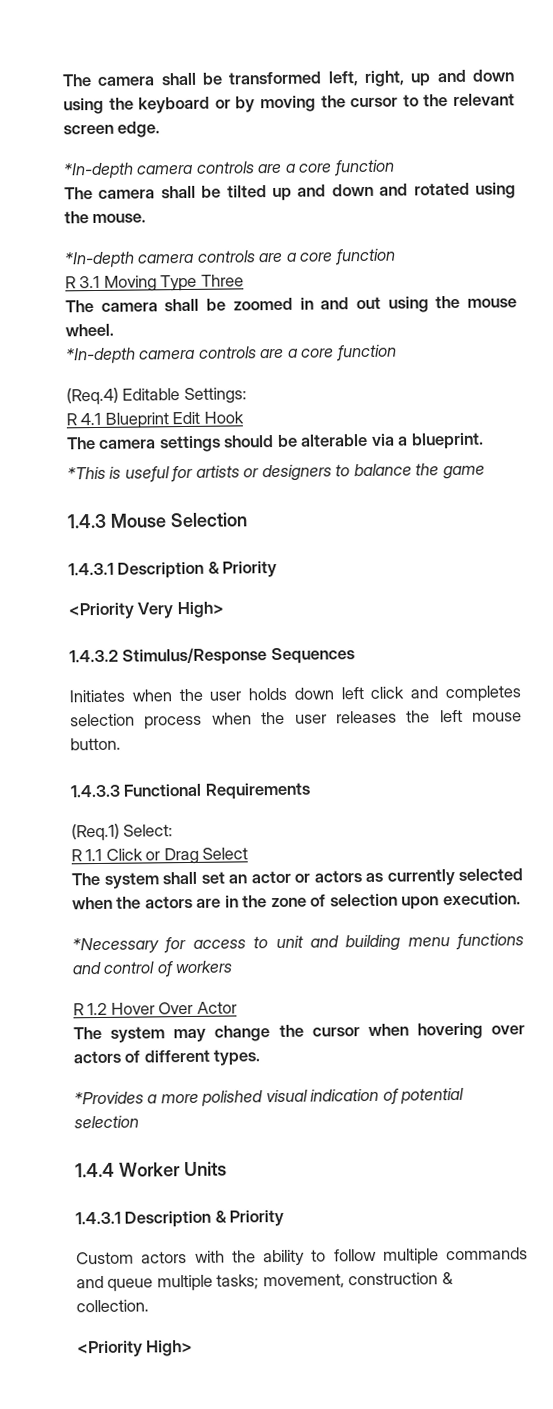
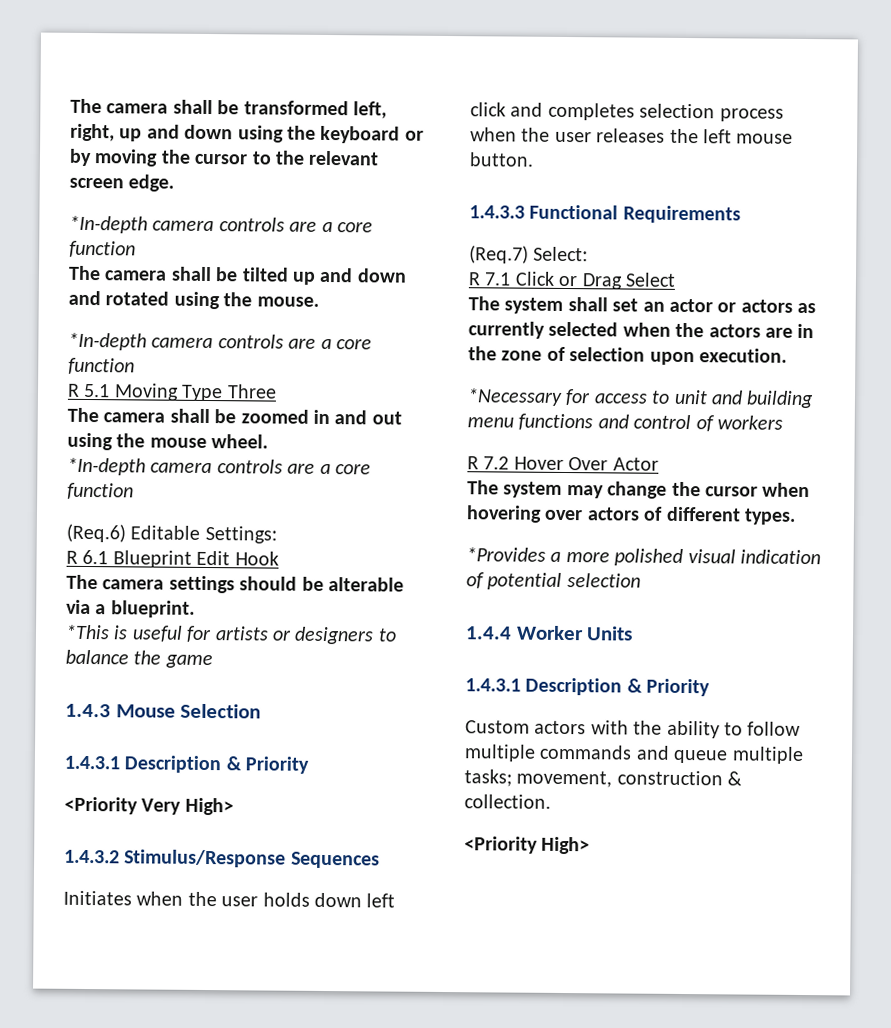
- R 3.1 Moving Type Three
+ R 5.1 Moving Type Three
- (Req.4) Editable Settings:
+ (Req.6) Editable Settings:
- R 4.1 Blueprint Edit Hook
+ R 6.1 Blueprint Edit Hook
- (Req.1) Select:
+ (Req.7) Select:
- R 1.1 Click or Drag Select
+ R 7.1 Click or Drag Select
- R 1.2 Hover Over Actor
+ R 7.2 Hover Over Actor

